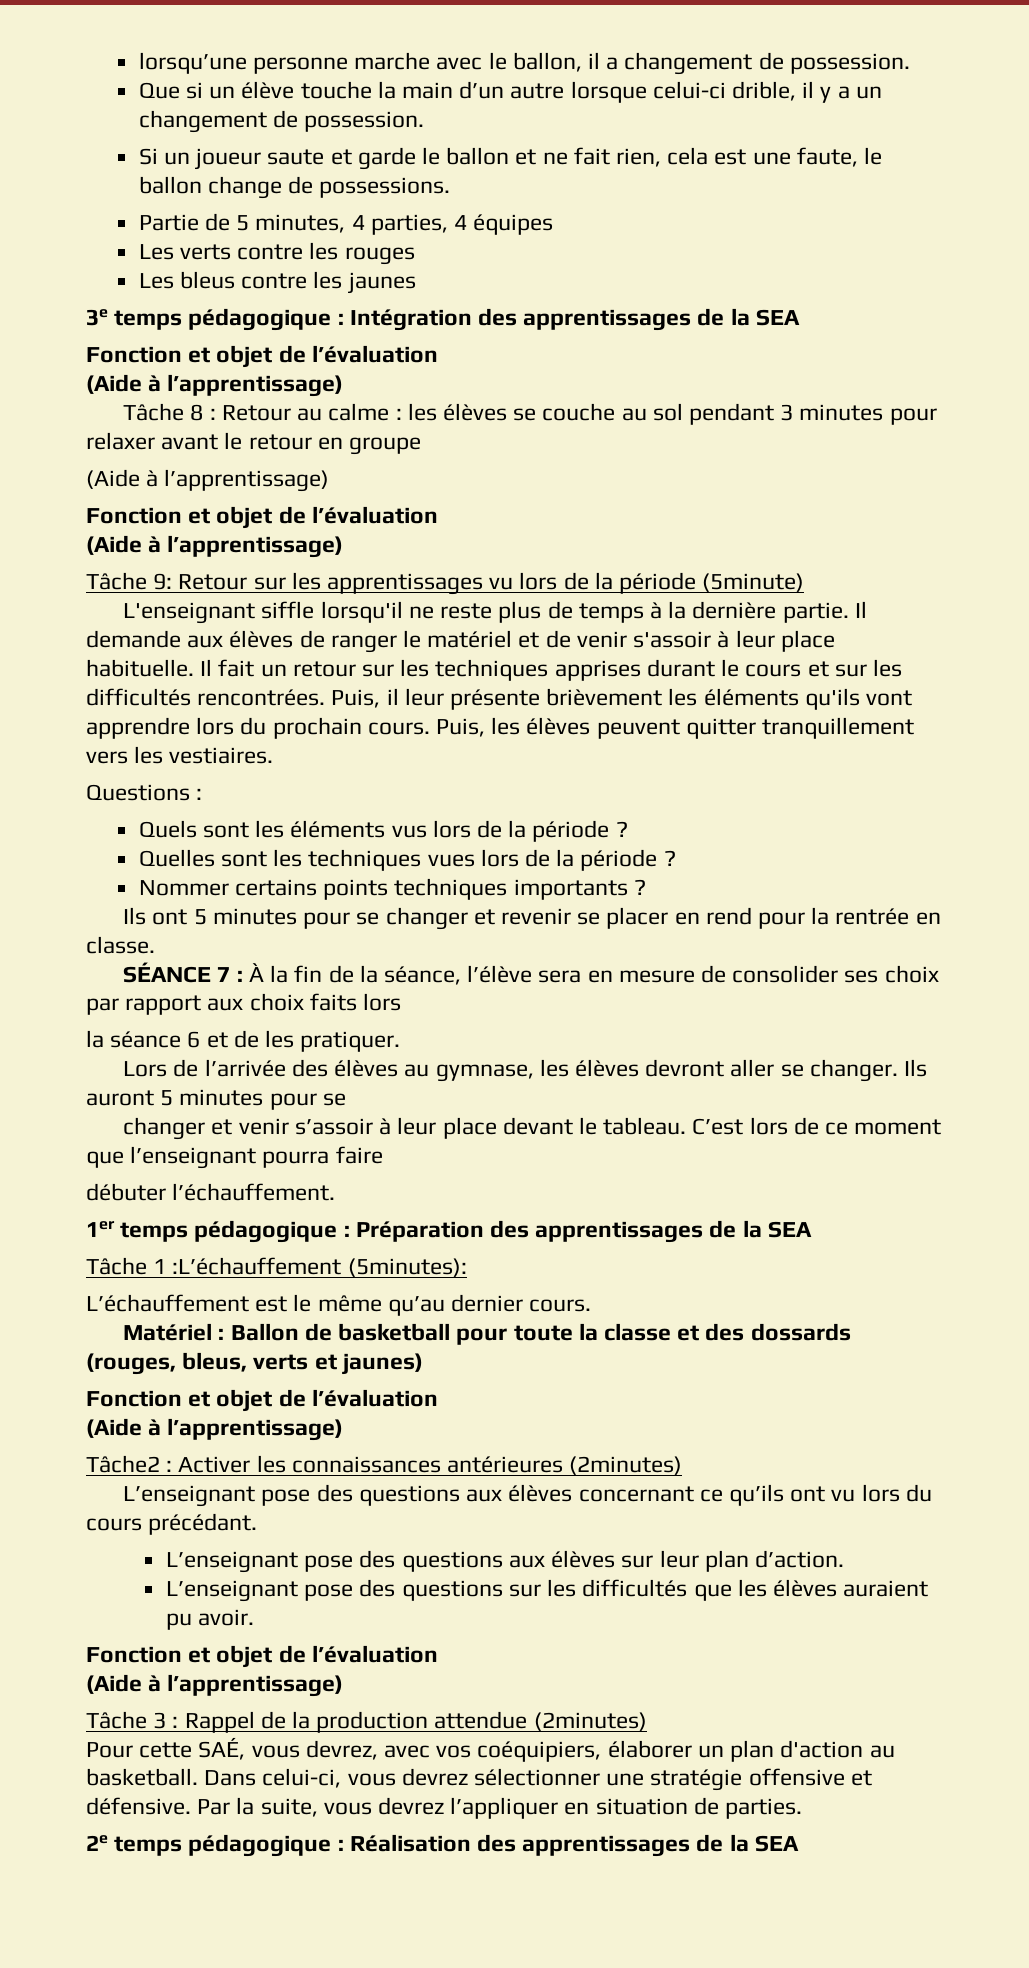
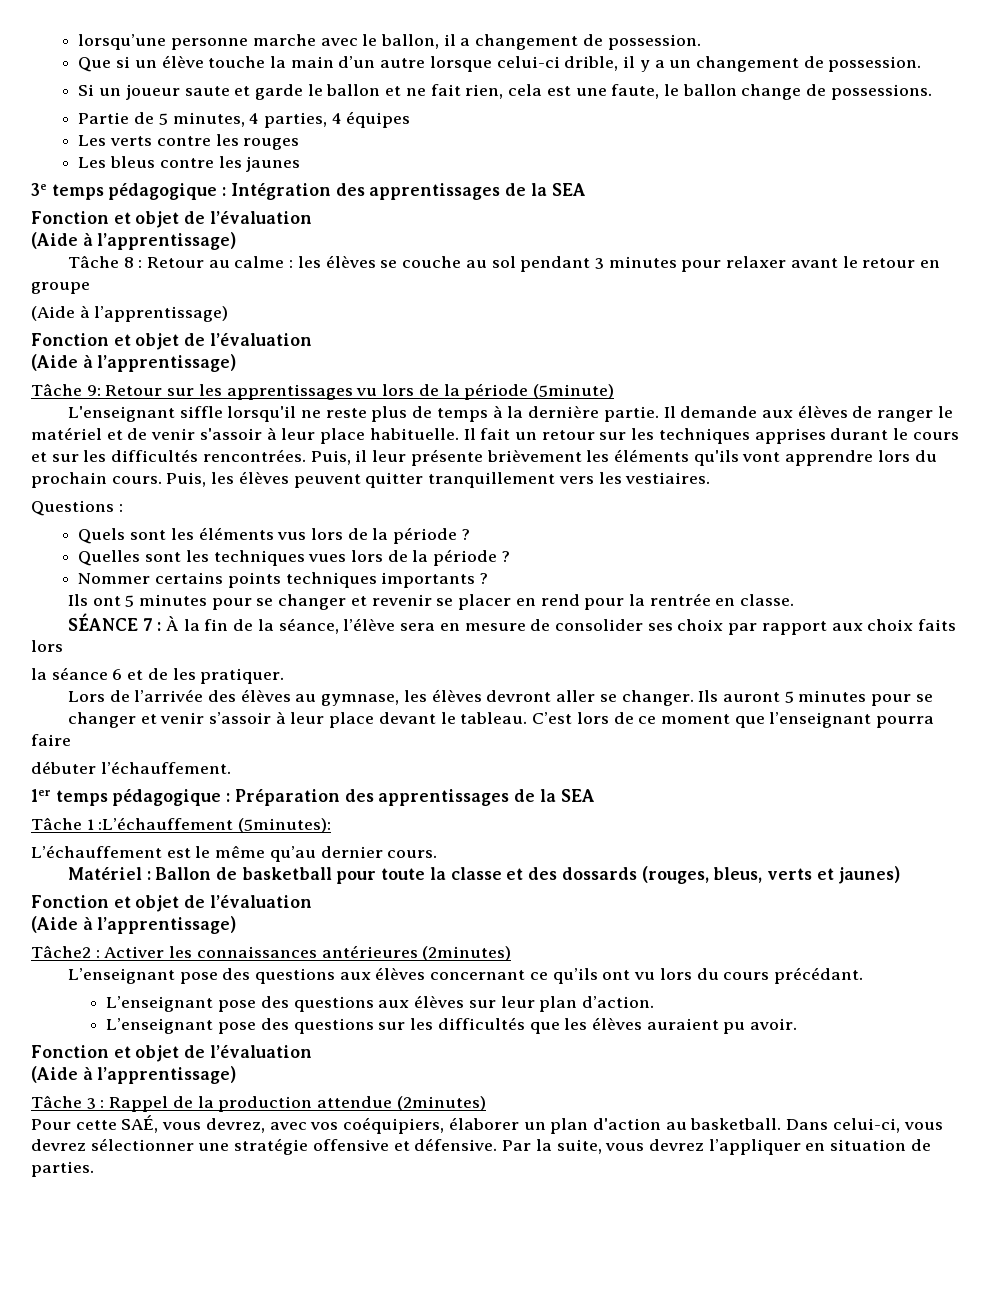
- 2e temps pédagogique : Réalisation des apprentissages de la SEA

